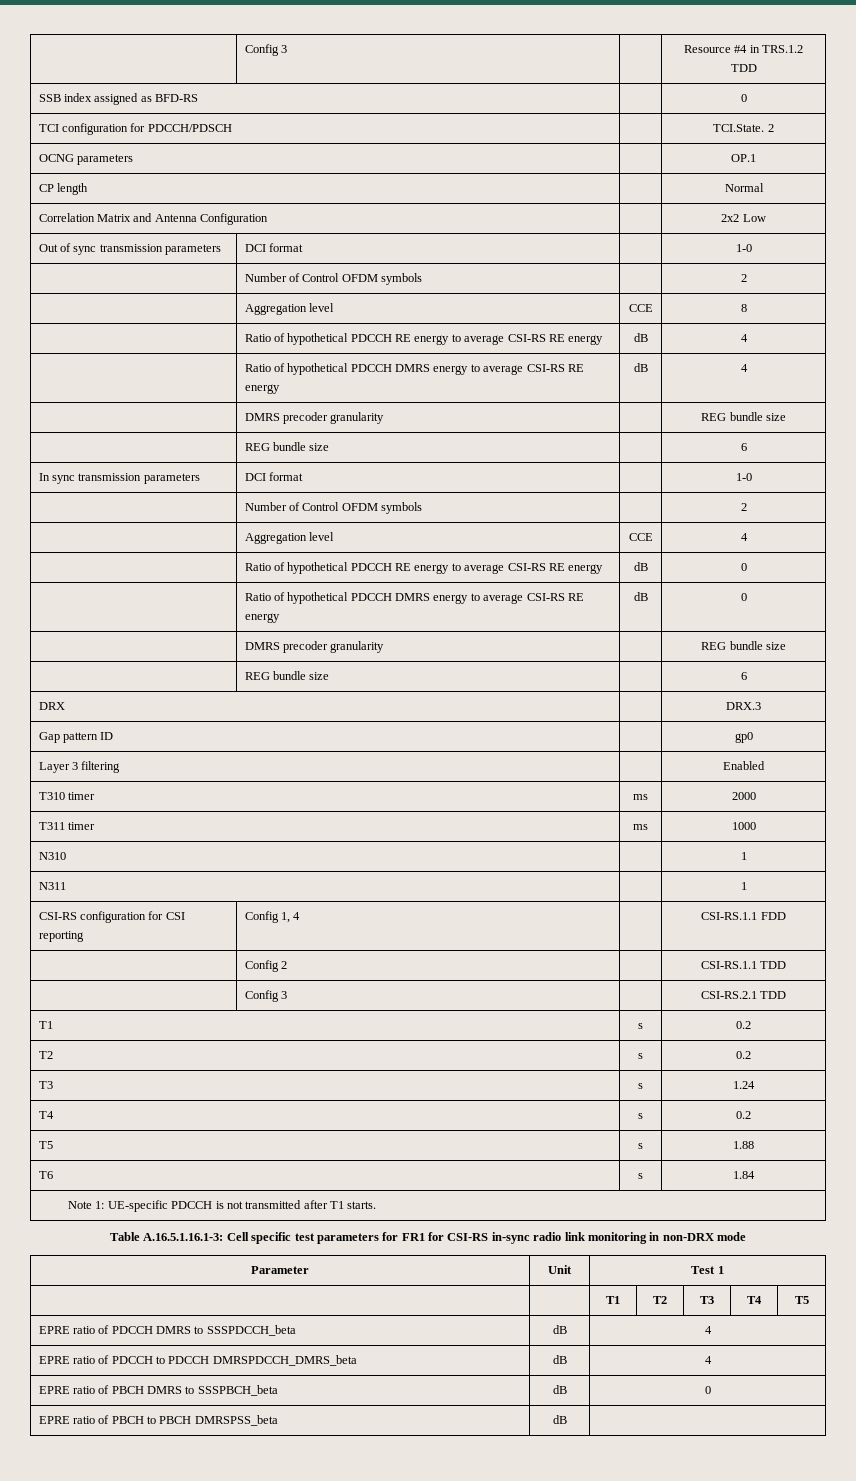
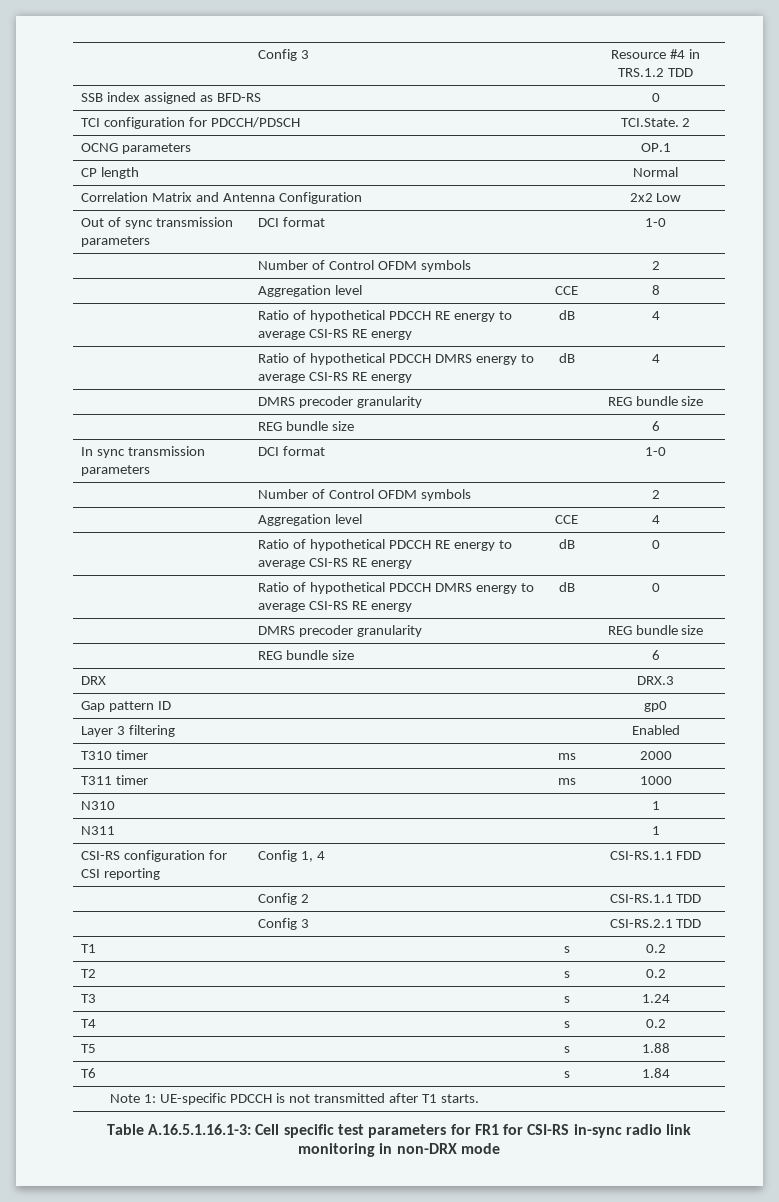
- Parameter | Unit | Test 1
- | | T1 | T2 | T3 | T4 | T5
- EPRE ratio of PDCCH DMRS to SSSPDCCH_beta | dB | 4
- EPRE ratio of PDCCH to PDCCH DMRSPDCCH_DMRS_beta | dB | 4
- EPRE ratio of PBCH DMRS to SSSPBCH_beta | dB | 0
- EPRE ratio of PBCH to PBCH DMRSPSS_beta | dB |

